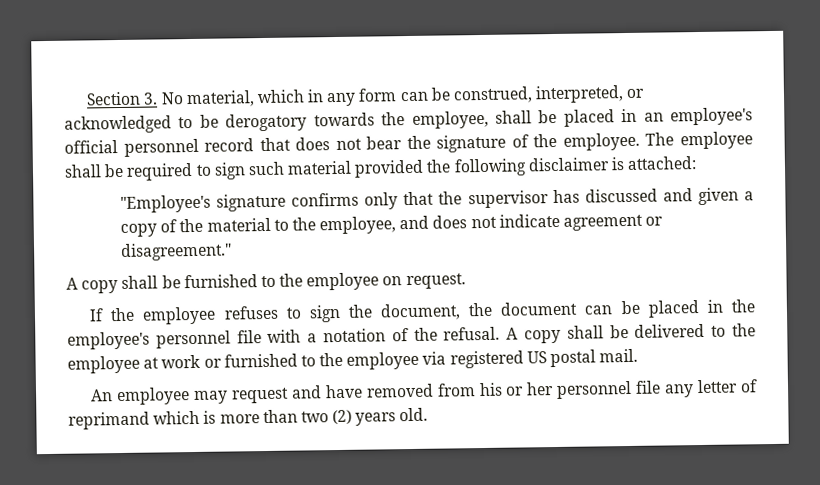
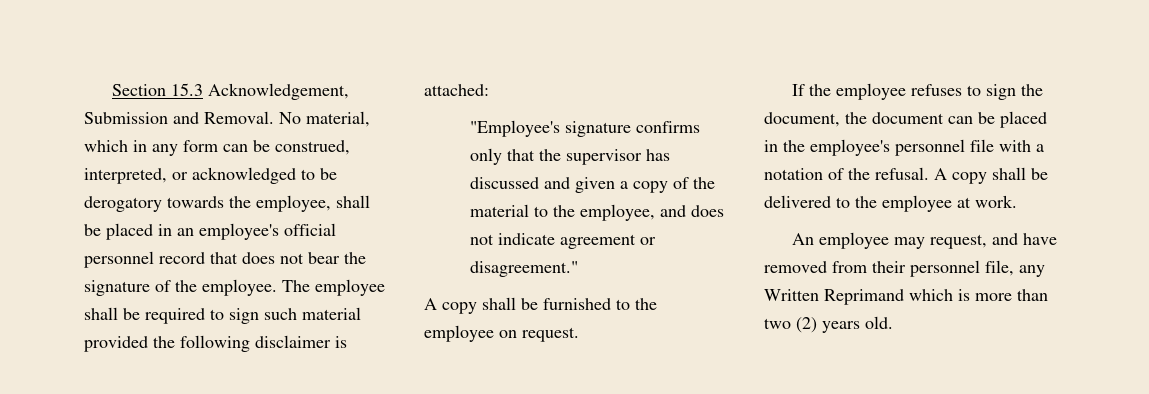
- Section 3. No material, which in any form can be construed, interpreted, or acknowledged to be derogatory towards the employee, shall be placed in an employee's official personnel record that does not bear the signature of the employee.
+ Section 15.3 Acknowledgement, Submission and Removal. No material, which in any form can be construed, interpreted, or acknowledged to be derogatory towards the employee, shall be placed in an employee's official personnel record that does not bear the signature of the employee.
- A copy shall be delivered to the employee at work or furnished to the employee via registered US postal mail.
+ A copy shall be delivered to the employee at work.
- An employee may request and have removed from his or her personnel file any letter of reprimand which is more than two (2) years old.
+ An employee may request, and have removed from their personnel file, any Written Reprimand which is more than two (2) years old.

